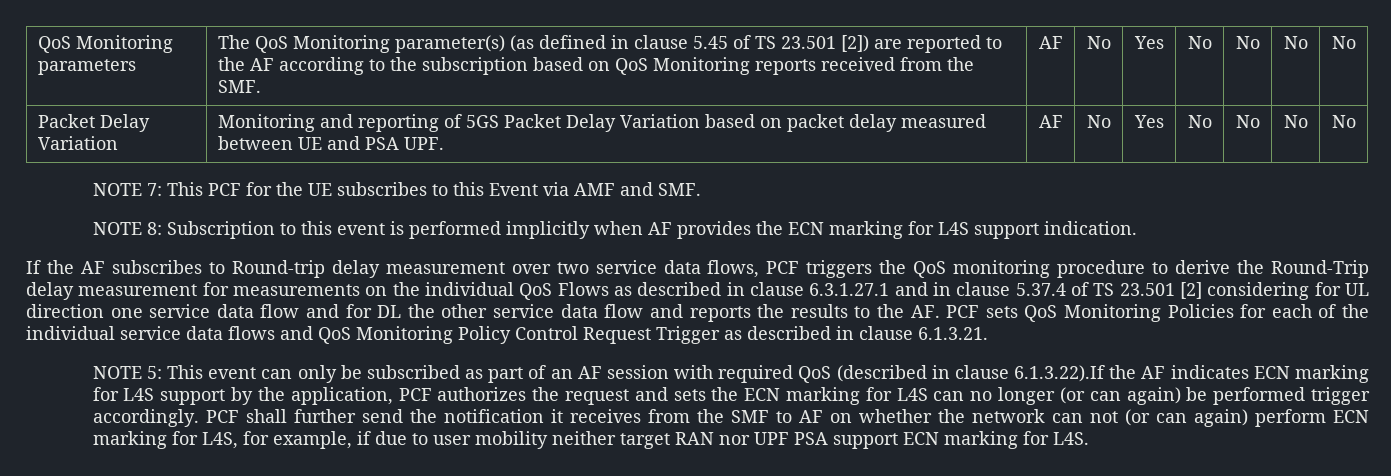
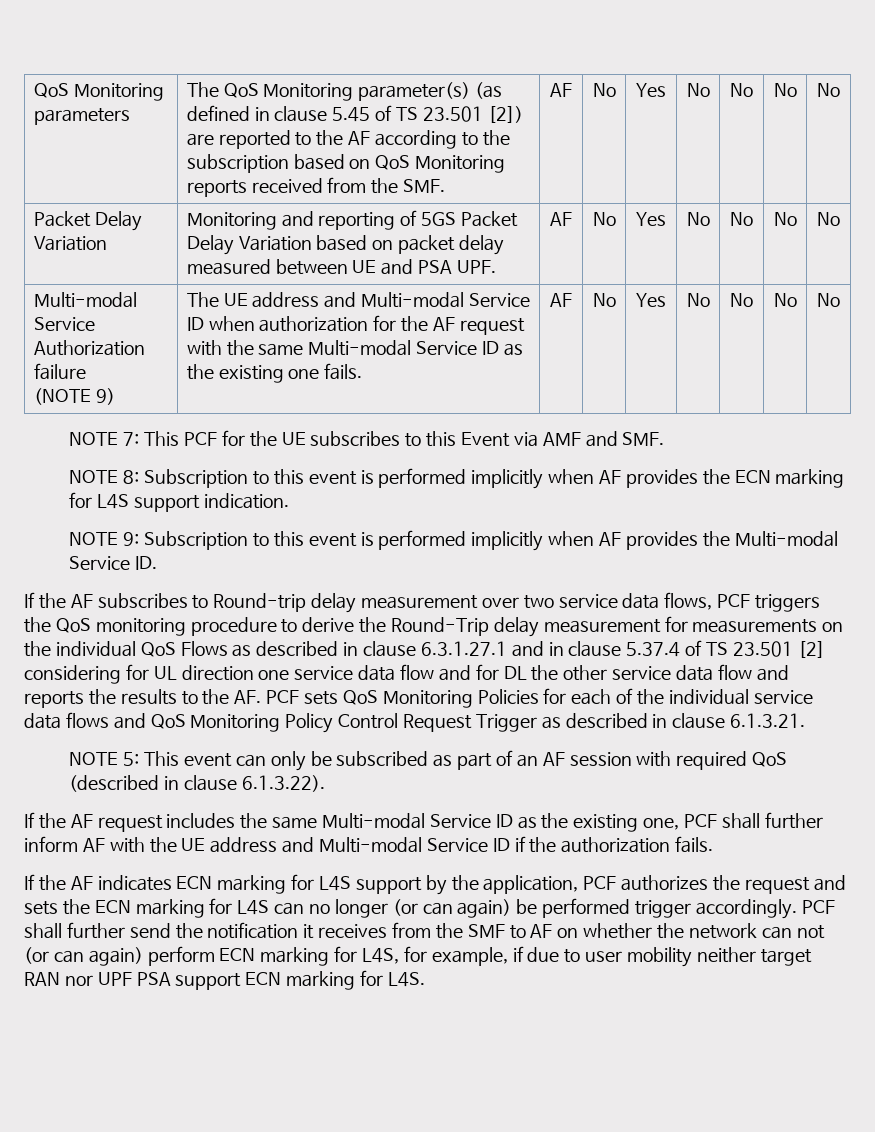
+ Multi-modal Service Authorization failure
+ (NOTE 9) | The UE address and Multi-modal Service ID when authorization for the AF request with the same Multi-modal Service ID as the existing one fails. | AF | No | Yes | No | No | No | No
+ NOTE 9: Subscription to this event is performed implicitly when AF provides the Multi-modal Service ID.
- NOTE 5: This event can only be subscribed as part of an AF session with required QoS (described in clause 6.1.3.22).If the AF indicates ECN marking for L4S support by the application, PCF authorizes the request and sets the ECN marking for L4S can no longer (or can again) be performed trigger accordingly.
+ NOTE 5: This event can only be subscribed as part of an AF session with required QoS (described in clause 6.1.3.22).
+ If the AF request includes the same Multi-modal Service ID as the existing one, PCF shall further inform AF with the UE address and Multi-modal Service ID if the authorization fails.
+ If the AF indicates ECN marking for L4S support by the application, PCF authorizes the request and sets the ECN marking for L4S can no longer (or can again) be performed trigger accordingly.

